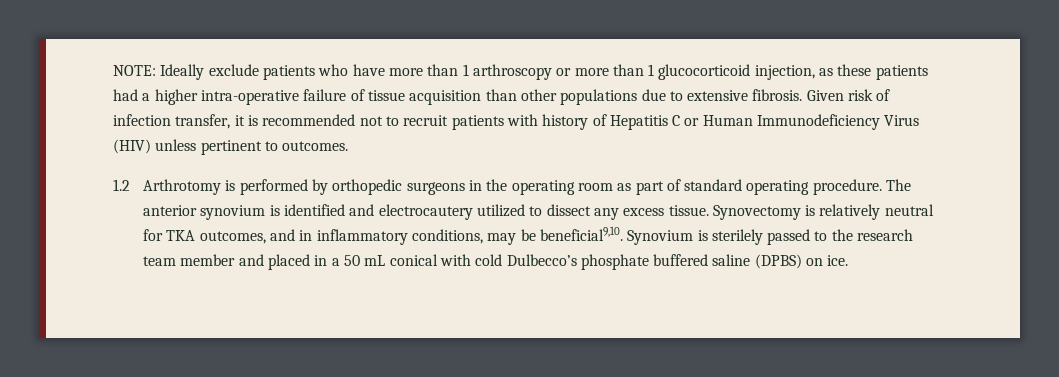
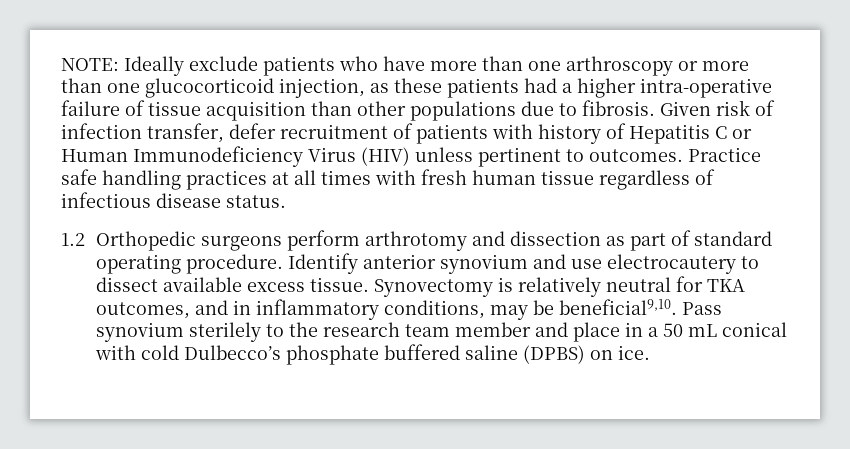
- NOTE: Ideally exclude patients who have more than 1 arthroscopy or more than 1 glucocorticoid injection, as these patients had a higher intra-operative failure of tissue acquisition than other populations due to extensive fibrosis.
+ NOTE: Ideally exclude patients who have more than one arthroscopy or more than one glucocorticoid injection, as these patients had a higher intra-operative failure of tissue acquisition than other populations due to fibrosis.
- Given risk of infection transfer, it is recommended not to recruit patients with history of Hepatitis C or Human Immunodeficiency Virus (HIV) unless pertinent to outcomes.
- 1.2 Arthrotomy is performed by orthopedic surgeons in the operating room as part of standard operating procedure.
+ Given risk of infection transfer, defer recruitment of patients with history of Hepatitis C or Human Immunodeficiency Virus (HIV) unless pertinent to outcomes. Practice safe handling practices at all times with fresh human tissue regardless of infectious disease status.
+ 1.2 Orthopedic surgeons perform arthrotomy and dissection as part of standard operating procedure.
- The anterior synovium is identified and electrocautery utilized to dissect any excess tissue.
+ Identify anterior synovium and use electrocautery to dissect available excess tissue.
- Synovium is sterilely passed to the research team member and placed in a 50 mL conical with cold Dulbecco’s phosphate buffered saline (DPBS) on ice.
+ Pass synovium sterilely to the research team member and place in a 50 mL conical with cold Dulbecco’s phosphate buffered saline (DPBS) on ice.

